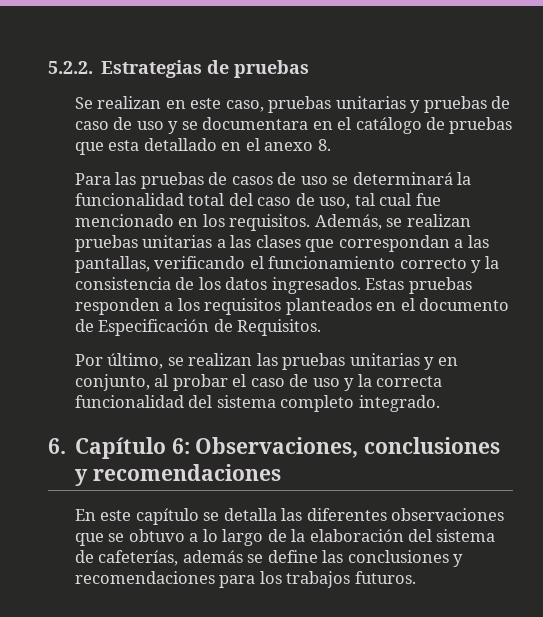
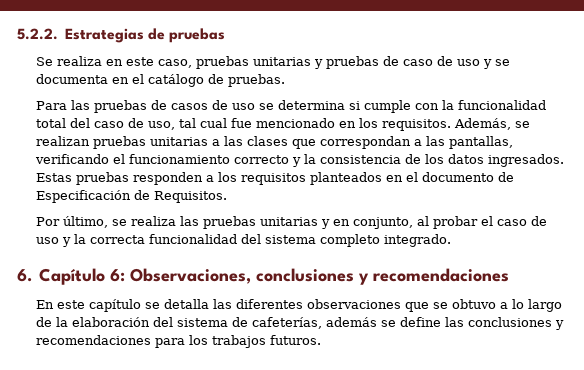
- Se realizan en este caso, pruebas unitarias y pruebas de caso de uso y se documentara en el catálogo de pruebas que esta detallado en el anexo 8.
+ Se realiza en este caso, pruebas unitarias y pruebas de caso de uso y se documenta en el catálogo de pruebas.
- Para las pruebas de casos de uso se determinará la funcionalidad total del caso de uso, tal cual fue mencionado en los requisitos.
+ Para las pruebas de casos de uso se determina si cumple con la funcionalidad total del caso de uso, tal cual fue mencionado en los requisitos.
- Por último, se realizan las pruebas unitarias y en conjunto, al probar el caso de uso y la correcta funcionalidad del sistema completo integrado.
+ Por último, se realiza las pruebas unitarias y en conjunto, al probar el caso de uso y la correcta funcionalidad del sistema completo integrado.

